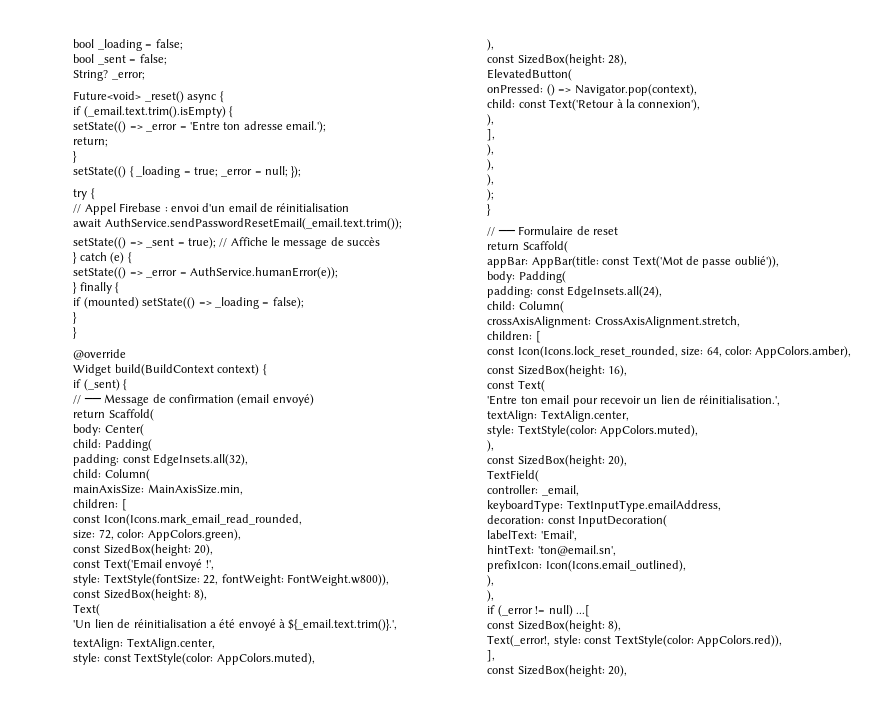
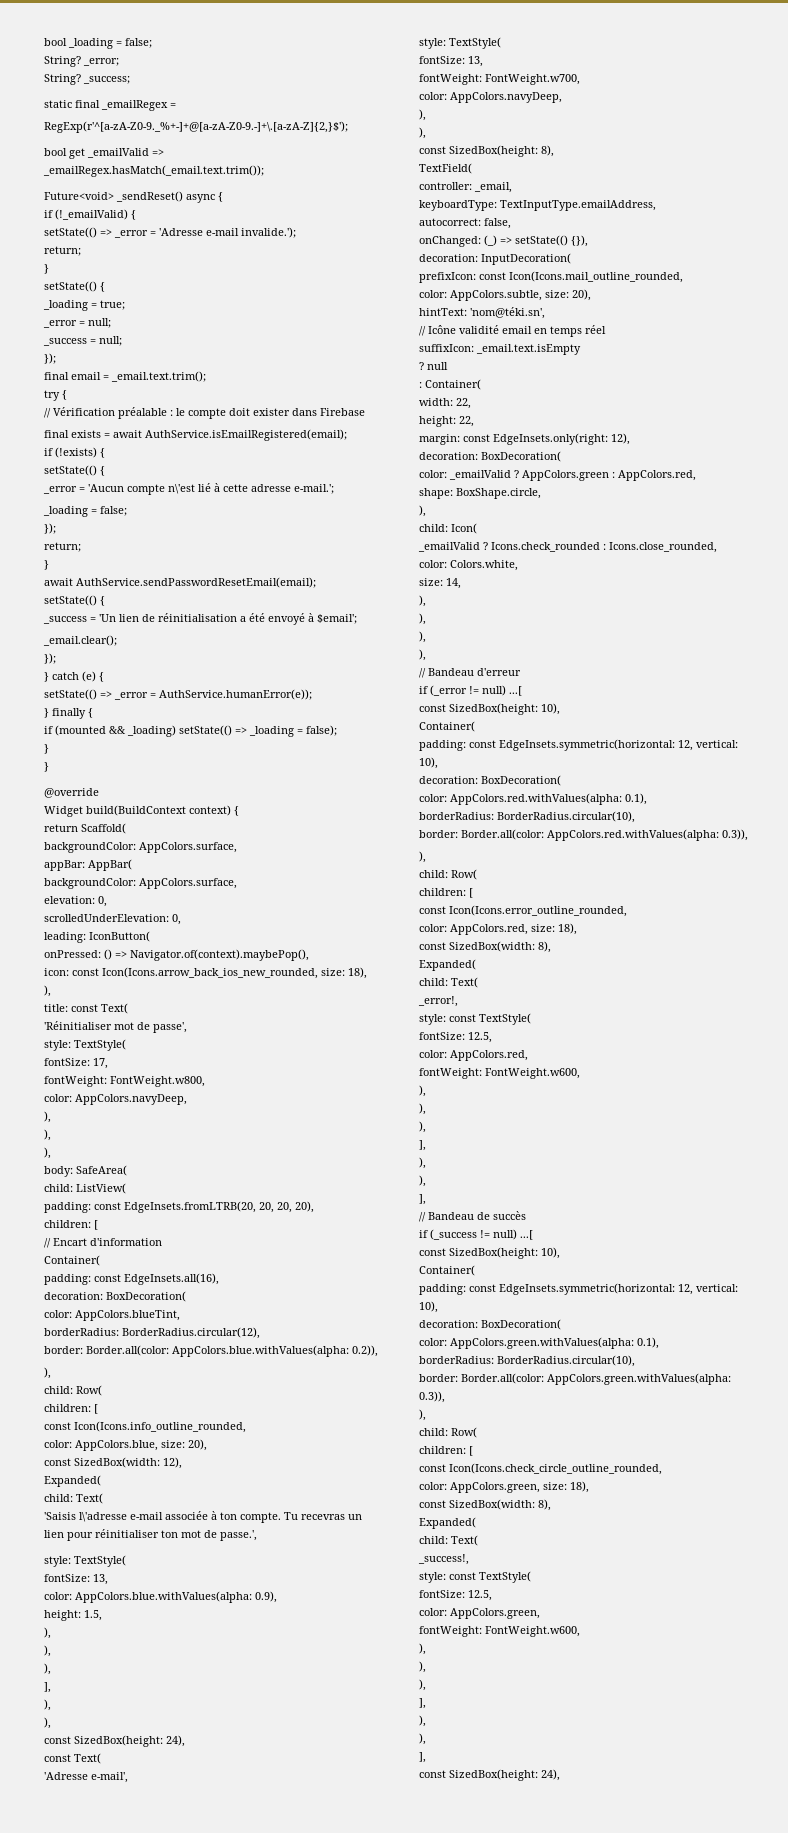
- bool _sent = false;
  String? _error;
+ String? _success;
+ static final _emailRegex =
+ RegExp(r'^[a-zA-Z0-9._%+-]+@[a-zA-Z0-9.-]+\.[a-zA-Z]{2,}$');
+ bool get _emailValid => _emailRegex.hasMatch(_email.text.trim());
- Future<void> _reset() async {
+ Future<void> _sendReset() async {
- if (_email.text.trim().isEmpty) {
- setState(() => _error = 'Entre ton adresse email.');
+ if (!_emailValid) {
+ setState(() => _error = 'Adresse e-mail invalide.');
  return;
  }
- setState(() { _loading = true; _error = null; });
+ setState(() {
+ _loading = true;
+ _error = null;
+ _success = null;
+ });
+ final email = _email.text.trim();
  try {
- // Appel Firebase : envoi d'un email de réinitialisation
- await AuthService.sendPasswordResetEmail(_email.text.trim());
- setState(() => _sent = true); // Affiche le message de succès
+ // Vérification préalable : le compte doit exister dans Firebase
+ final exists = await AuthService.isEmailRegistered(email);
+ if (!exists) {
+ setState(() {
+ _error = 'Aucun compte n\'est lié à cette adresse e-mail.';
+ _loading = false;
+ });
+ return;
+ }
+ await AuthService.sendPasswordResetEmail(email);
+ setState(() {
+ _success = 'Un lien de réinitialisation a été envoyé à $email';
+ _email.clear();
+ });
- if (mounted) setState(() => _loading = false);
+ if (mounted && _loading) setState(() => _loading = false);
- if (_sent) {
- // ── Message de confirmation (email envoyé)
  return Scaffold(
- body: Center(
- child: Padding(
- padding: const EdgeInsets.all(32),
- child: Column(
- mainAxisSize: MainAxisSize.min,
+ backgroundColor: AppColors.surface,
+ appBar: AppBar(
+ backgroundColor: AppColors.surface,
+ elevation: 0,
+ scrolledUnderElevation: 0,
+ leading: IconButton(
+ onPressed: () => Navigator.of(context).maybePop(),
+ icon: const Icon(Icons.arrow_back_ios_new_rounded, size: 18),
+ ),
+ title: const Text(
+ 'Réinitialiser mot de passe',
+ style: TextStyle(
+ fontSize: 17,
+ fontWeight: FontWeight.w800,
+ color: AppColors.navyDeep,
+ ),
+ ),
+ ),
+ body: SafeArea(
+ child: ListView(
+ padding: const EdgeInsets.fromLTRB(20, 20, 20, 20),
  children: [
- const Icon(Icons.mark_email_read_rounded,
- size: 72, color: AppColors.green),
- const SizedBox(height: 20),
- const Text('Email envoyé !',
- style: TextStyle(fontSize: 22, fontWeight: FontWeight.w800)),
- const SizedBox(height: 8),
- Text(
- 'Un lien de réinitialisation a été envoyé à ${_email.text.trim()}.',
- textAlign: TextAlign.center,
- style: const TextStyle(color: AppColors.muted),
+ // Encart d'information
+ Container(
+ padding: const EdgeInsets.all(16),
+ decoration: BoxDecoration(
+ color: AppColors.blueTint,
+ borderRadius: BorderRadius.circular(12),
+ border: Border.all(color: AppColors.blue.withValues(alpha: 0.2)),
  ),
- const SizedBox(height: 28),
- ElevatedButton(
- onPressed: () => Navigator.pop(context),
- child: const Text('Retour à la connexion'),
+ child: Row(
+ children: [
+ const Icon(Icons.info_outline_rounded,
+ color: AppColors.blue, size: 20),
+ const SizedBox(width: 12),
+ Expanded(
+ child: Text(
+ 'Saisis l\'adresse e-mail associée à ton compte. Tu recevras un lien pour réinitialiser ton mot de passe.',
+ style: TextStyle(
+ fontSize: 13,
+ color: AppColors.blue.withValues(alpha: 0.9),
+ height: 1.5,
+ ),
+ ),
  ),
  ],
  ),
  ),
+ const SizedBox(height: 24),
+ const Text(
+ 'Adresse e-mail',
+ style: TextStyle(
+ fontSize: 13,
+ fontWeight: FontWeight.w700,
+ color: AppColors.navyDeep,
  ),
- );
- }
- // ── Formulaire de reset
- return Scaffold(
- appBar: AppBar(title: const Text('Mot de passe oublié')),
- body: Padding(
- padding: const EdgeInsets.all(24),
- child: Column(
- crossAxisAlignment: CrossAxisAlignment.stretch,
- children: [
- const Icon(Icons.lock_reset_rounded, size: 64, color: AppColors.amber),
- const SizedBox(height: 16),
- const Text(
- 'Entre ton email pour recevoir un lien de réinitialisation.',
- textAlign: TextAlign.center,
- style: TextStyle(color: AppColors.muted),
  ),
- const SizedBox(height: 20),
+ const SizedBox(height: 8),
- decoration: const InputDecoration(
+ autocorrect: false,
+ onChanged: (_) => setState(() {}),
+ decoration: InputDecoration(
- labelText: 'Email',
- hintText: 'ton@email.sn',
- prefixIcon: Icon(Icons.email_outlined),
+ prefixIcon: const Icon(Icons.mail_outline_rounded,
+ color: AppColors.subtle, size: 20),
+ hintText: 'nom@téki.sn',
+ // Icône validité email en temps réel
+ suffixIcon: _email.text.isEmpty
+ ? null
+ : Container(
+ width: 22,
+ height: 22,
+ margin: const EdgeInsets.only(right: 12),
+ decoration: BoxDecoration(
+ color: _emailValid ? AppColors.green : AppColors.red,
+ shape: BoxShape.circle,
+ ),
+ child: Icon(
+ _emailValid ? Icons.check_rounded : Icons.close_rounded,
+ color: Colors.white,
+ size: 14,
  ),
  ),
+ ),
+ ),
+ // Bandeau d'erreur
  if (_error != null) ...[
- const SizedBox(height: 8),
- Text(_error!, style: const TextStyle(color: AppColors.red)),
+ const SizedBox(height: 10),
+ Container(
+ padding: const EdgeInsets.symmetric(horizontal: 12, vertical: 10),
+ decoration: BoxDecoration(
+ color: AppColors.red.withValues(alpha: 0.1),
+ borderRadius: BorderRadius.circular(10),
+ border: Border.all(color: AppColors.red.withValues(alpha: 0.3)),
+ ),
+ child: Row(
+ children: [
+ const Icon(Icons.error_outline_rounded,
+ color: AppColors.red, size: 18),
+ const SizedBox(width: 8),
+ Expanded(
+ child: Text(
+ _error!,
+ style: const TextStyle(
+ fontSize: 12.5,
+ color: AppColors.red,
+ fontWeight: FontWeight.w600,
+ ),
+ ),
+ ),
  ],
- const SizedBox(height: 20),
+ ),
+ ),
+ ],
+ // Bandeau de succès
+ if (_success != null) ...[
+ const SizedBox(height: 10),
+ Container(
+ padding: const EdgeInsets.symmetric(horizontal: 12, vertical: 10),
+ decoration: BoxDecoration(
+ color: AppColors.green.withValues(alpha: 0.1),
+ borderRadius: BorderRadius.circular(10),
+ border: Border.all(color: AppColors.green.withValues(alpha: 0.3)),
+ ),
+ child: Row(
+ children: [
+ const Icon(Icons.check_circle_outline_rounded,
+ color: AppColors.green, size: 18),
+ const SizedBox(width: 8),
+ Expanded(
+ child: Text(
+ _success!,
+ style: const TextStyle(
+ fontSize: 12.5,
+ color: AppColors.green,
+ fontWeight: FontWeight.w600,
+ ),
+ ),
+ ),
+ ],
+ ),
+ ),
+ ],
+ const SizedBox(height: 24),

